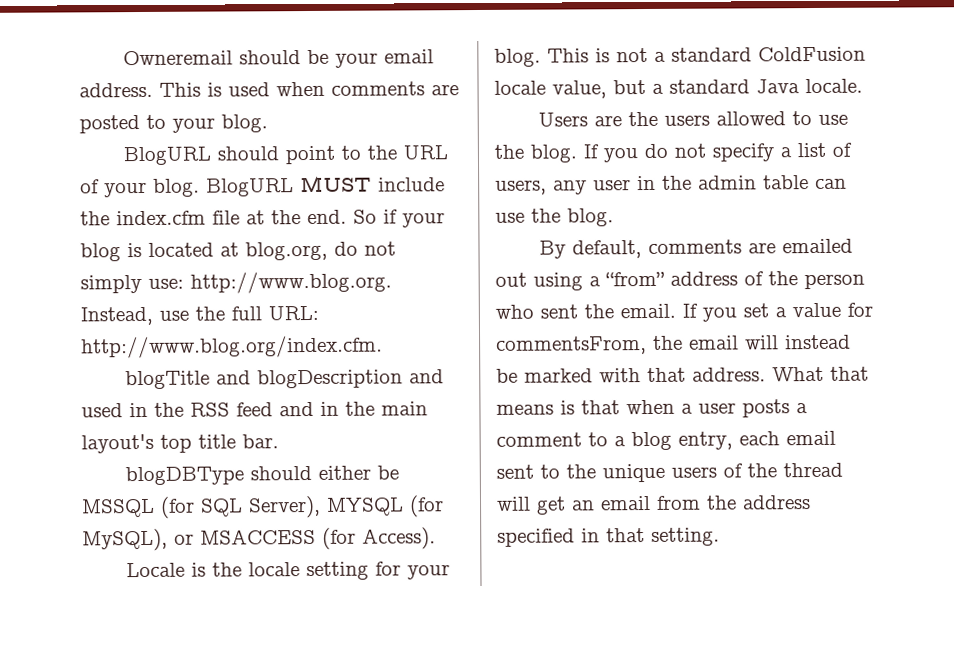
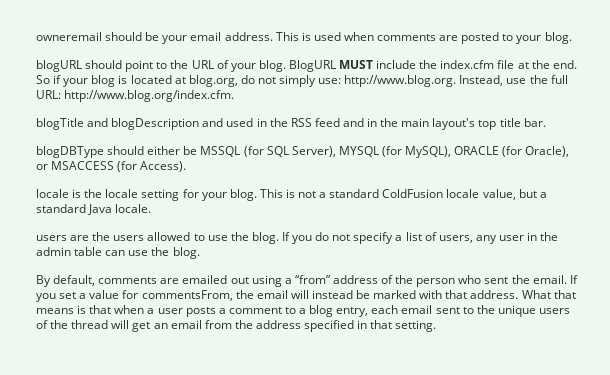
- Owneremail should be your email address.
+ owneremail should be your email address.
- BlogURL should point to the URL of your blog.
+ blogURL should point to the URL of your blog.
- blogDBType should either be MSSQL (for SQL Server), MYSQL (for MySQL), or MSACCESS (for Access).
+ blogDBType should either be MSSQL (for SQL Server), MYSQL (for MySQL), ORACLE (for Oracle), or MSACCESS (for Access).
- Locale is the locale setting for your blog.
+ locale is the locale setting for your blog.
- Users are the users allowed to use the blog.
+ users are the users allowed to use the blog.

